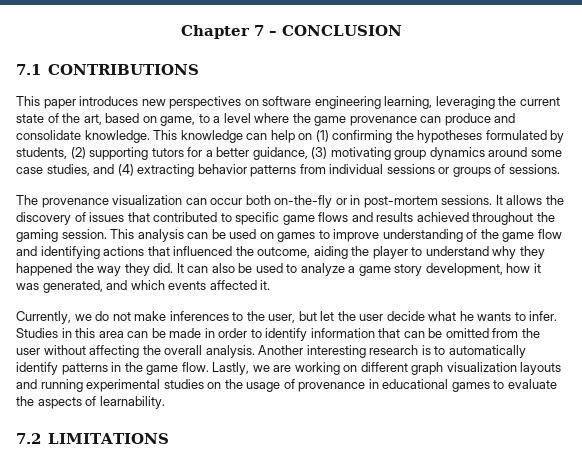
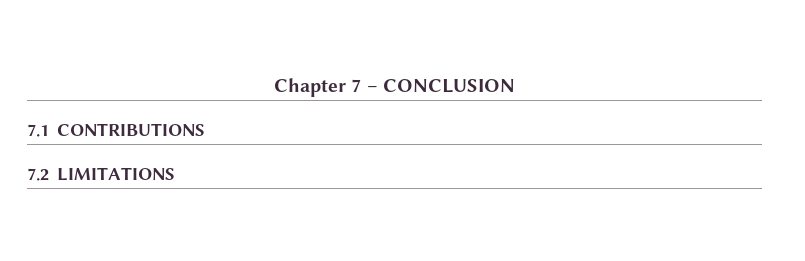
- This paper introduces new perspectives on software engineering learning, leveraging the current state of the art, based on game, to a level where the game provenance can produce and consolidate knowledge. This knowledge can help on (1) confirming the hypotheses formulated by students, (2) supporting tutors for a better guidance, (3) motivating group dynamics around some case studies, and (4) extracting behavior patterns from individual sessions or groups of sessions.
- The provenance visualization can occur both on-the-fly or in post-mortem sessions. It allows the discovery of issues that contributed to specific game flows and results achieved throughout the gaming session. This analysis can be used on games to improve understanding of the game flow and identifying actions that influenced the outcome, aiding the player to understand why they happened the way they did. It can also be used to analyze a game story development, how it was generated, and which events affected it.
- Currently, we do not make inferences to the user, but let the user decide what he wants to infer. Studies in this area can be made in order to identify information that can be omitted from the user without affecting the overall analysis. Another interesting research is to automatically identify patterns in the game flow. Lastly, we are working on different graph visualization layouts and running experimental studies on the usage of provenance in educational games to evaluate the aspects of learnability.

